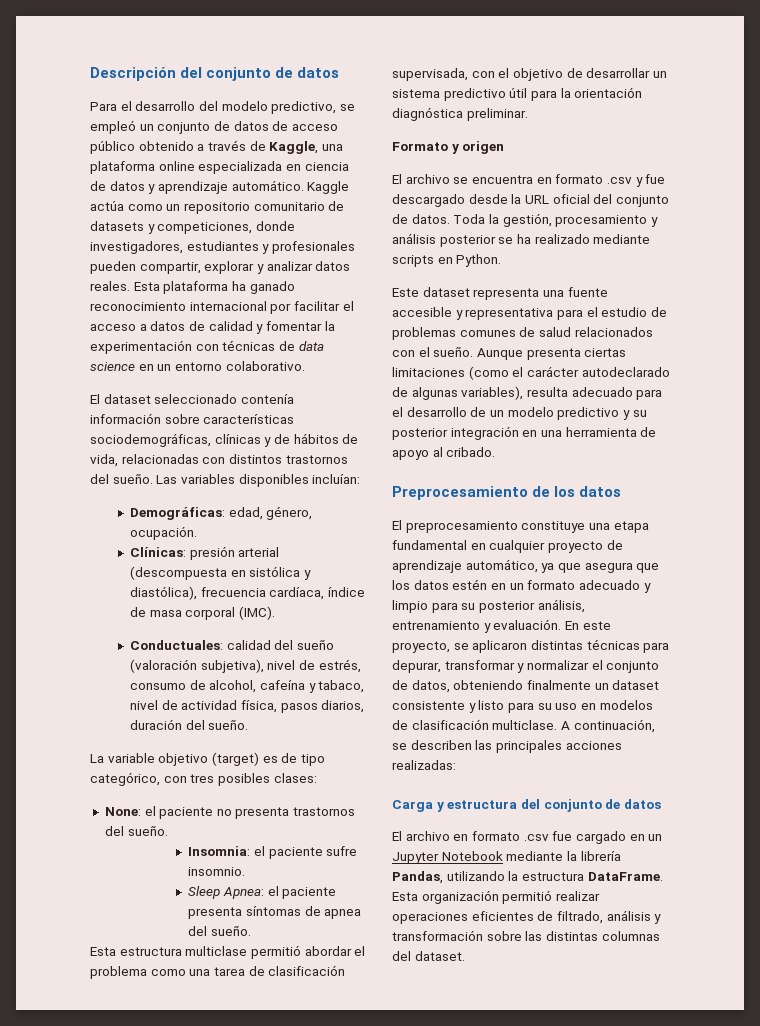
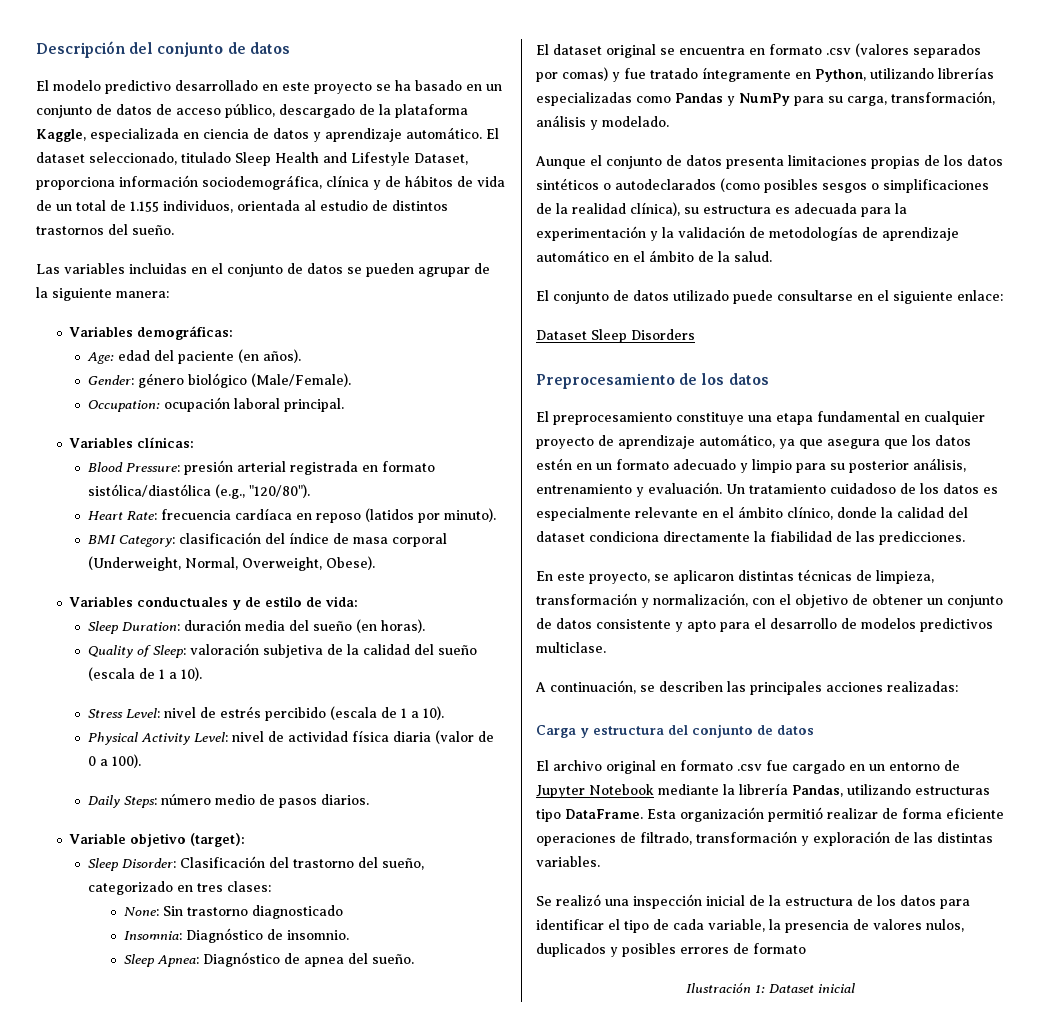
- Para el desarrollo del modelo predictivo, se empleó un conjunto de datos de acceso público obtenido a través de Kaggle, una plataforma online especializada en ciencia de datos y aprendizaje automático.
+ El modelo predictivo desarrollado en este proyecto se ha basado en un conjunto de datos de acceso público, descargado de la plataforma Kaggle, especializada en ciencia de datos y aprendizaje automático.
- Kaggle actúa como un repositorio comunitario de datasets y competiciones, donde investigadores, estudiantes y profesionales pueden compartir, explorar y analizar datos reales. Esta plataforma ha ganado reconocimiento internacional por facilitar el acceso a datos de calidad y fomentar la experimentación con técnicas de data science en un entorno colaborativo.
- El dataset seleccionado contenía información sobre características sociodemográficas, clínicas y de hábitos de vida, relacionadas con distintos trastornos del sueño. Las variables disponibles incluían:
- Demográficas: edad, género, ocupación.
- Clínicas: presión arterial (descompuesta en sistólica y diastólica), frecuencia cardíaca, índice de masa corporal (IMC).
- Conductuales: calidad del sueño (valoración subjetiva), nivel de estrés, consumo de alcohol, cafeína y tabaco, nivel de actividad física, pasos diarios, duración del sueño.
- La variable objetivo (target) es de tipo categórico, con tres posibles clases:
- None: el paciente no presenta trastornos del sueño.
- Insomnia: el paciente sufre insomnio.
+ El dataset seleccionado, titulado Sleep Health and Lifestyle Dataset, proporciona información sociodemográfica, clínica y de hábitos de vida de un total de 1.155 individuos, orientada al estudio de distintos trastornos del sueño.
+ Las variables incluidas en el conjunto de datos se pueden agrupar de la siguiente manera:
+ Variables demográficas:
+ Age: edad del paciente (en años).
+ Gender: género biológico (Male/Female).
+ Occupation: ocupación laboral principal.
+ Variables clínicas:
+ Blood Pressure: presión arterial registrada en formato sistólica/diastólica (e.g., "120/80").
+ Heart Rate: frecuencia cardíaca en reposo (latidos por minuto).
+ BMI Category: clasificación del índice de masa corporal (Underweight, Normal, Overweight, Obese).
+ Variables conductuales y de estilo de vida:
+ Sleep Duration: duración media del sueño (en horas).
+ Quality of Sleep: valoración subjetiva de la calidad del sueño (escala de 1 a 10).
+ Stress Level: nivel de estrés percibido (escala de 1 a 10).
+ Physical Activity Level: nivel de actividad física diaria (valor de 0 a 100).
+ Daily Steps: número medio de pasos diarios.
+ Variable objetivo (target):
+ Sleep Disorder: Clasificación del trastorno del sueño, categorizado en tres clases:
+ None: Sin trastorno diagnosticado
+ Insomnia: Diagnóstico de insomnio.
- Sleep Apnea: el paciente presenta síntomas de apnea del sueño.
+ Sleep Apnea: Diagnóstico de apnea del sueño.
- Esta estructura multiclase permitió abordar el problema como una tarea de clasificación supervisada, con el objetivo de desarrollar un sistema predictivo útil para la orientación diagnóstica preliminar.
- Formato y origen
- El archivo se encuentra en formato .csv y fue descargado desde la URL oficial del conjunto de datos. Toda la gestión, procesamiento y análisis posterior se ha realizado mediante scripts en Python.
- Este dataset representa una fuente accesible y representativa para el estudio de problemas comunes de salud relacionados con el sueño. Aunque presenta ciertas limitaciones (como el carácter autodeclarado de algunas variables), resulta adecuado para el desarrollo de un modelo predictivo y su posterior integración en una herramienta de apoyo al cribado.
+ El dataset original se encuentra en formato .csv (valores separados por comas) y fue tratado íntegramente en Python, utilizando librerías especializadas como Pandas y NumPy para su carga, transformación, análisis y modelado.
+ Aunque el conjunto de datos presenta limitaciones propias de los datos sintéticos o autodeclarados (como posibles sesgos o simplificaciones de la realidad clínica), su estructura es adecuada para la experimentación y la validación de metodologías de aprendizaje automático en el ámbito de la salud.
+ El conjunto de datos utilizado puede consultarse en el siguiente enlace:
+ Dataset Sleep Disorders
- El preprocesamiento constituye una etapa fundamental en cualquier proyecto de aprendizaje automático, ya que asegura que los datos estén en un formato adecuado y limpio para su posterior análisis, entrenamiento y evaluación. En este proyecto, se aplicaron distintas técnicas para depurar, transformar y normalizar el conjunto de datos, obteniendo finalmente un dataset consistente y listo para su uso en modelos de clasificación multiclase. A continuación, se describen las principales acciones realizadas:
+ El preprocesamiento constituye una etapa fundamental en cualquier proyecto de aprendizaje automático, ya que asegura que los datos estén en un formato adecuado y limpio para su posterior análisis, entrenamiento y evaluación. Un tratamiento cuidadoso de los datos es especialmente relevante en el ámbito clínico, donde la calidad del dataset condiciona directamente la fiabilidad de las predicciones.
+ En este proyecto, se aplicaron distintas técnicas de limpieza, transformación y normalización, con el objetivo de obtener un conjunto de datos consistente y apto para el desarrollo de modelos predictivos multiclase.
+ A continuación, se describen las principales acciones realizadas:
- El archivo en formato .csv fue cargado en un Jupyter Notebook mediante la librería Pandas, utilizando la estructura DataFrame.
+ El archivo original en formato .csv fue cargado en un entorno de Jupyter Notebook mediante la librería Pandas, utilizando estructuras tipo DataFrame.
- Esta organización permitió realizar operaciones eficientes de filtrado, análisis y transformación sobre las distintas columnas del dataset.
+ Esta organización permitió realizar de forma eficiente operaciones de filtrado, transformación y exploración de las distintas variables.
+ Se realizó una inspección inicial de la estructura de los datos para identificar el tipo de cada variable, la presencia de valores nulos, duplicados y posibles errores de formato
+ Ilustración 1: Dataset inicial

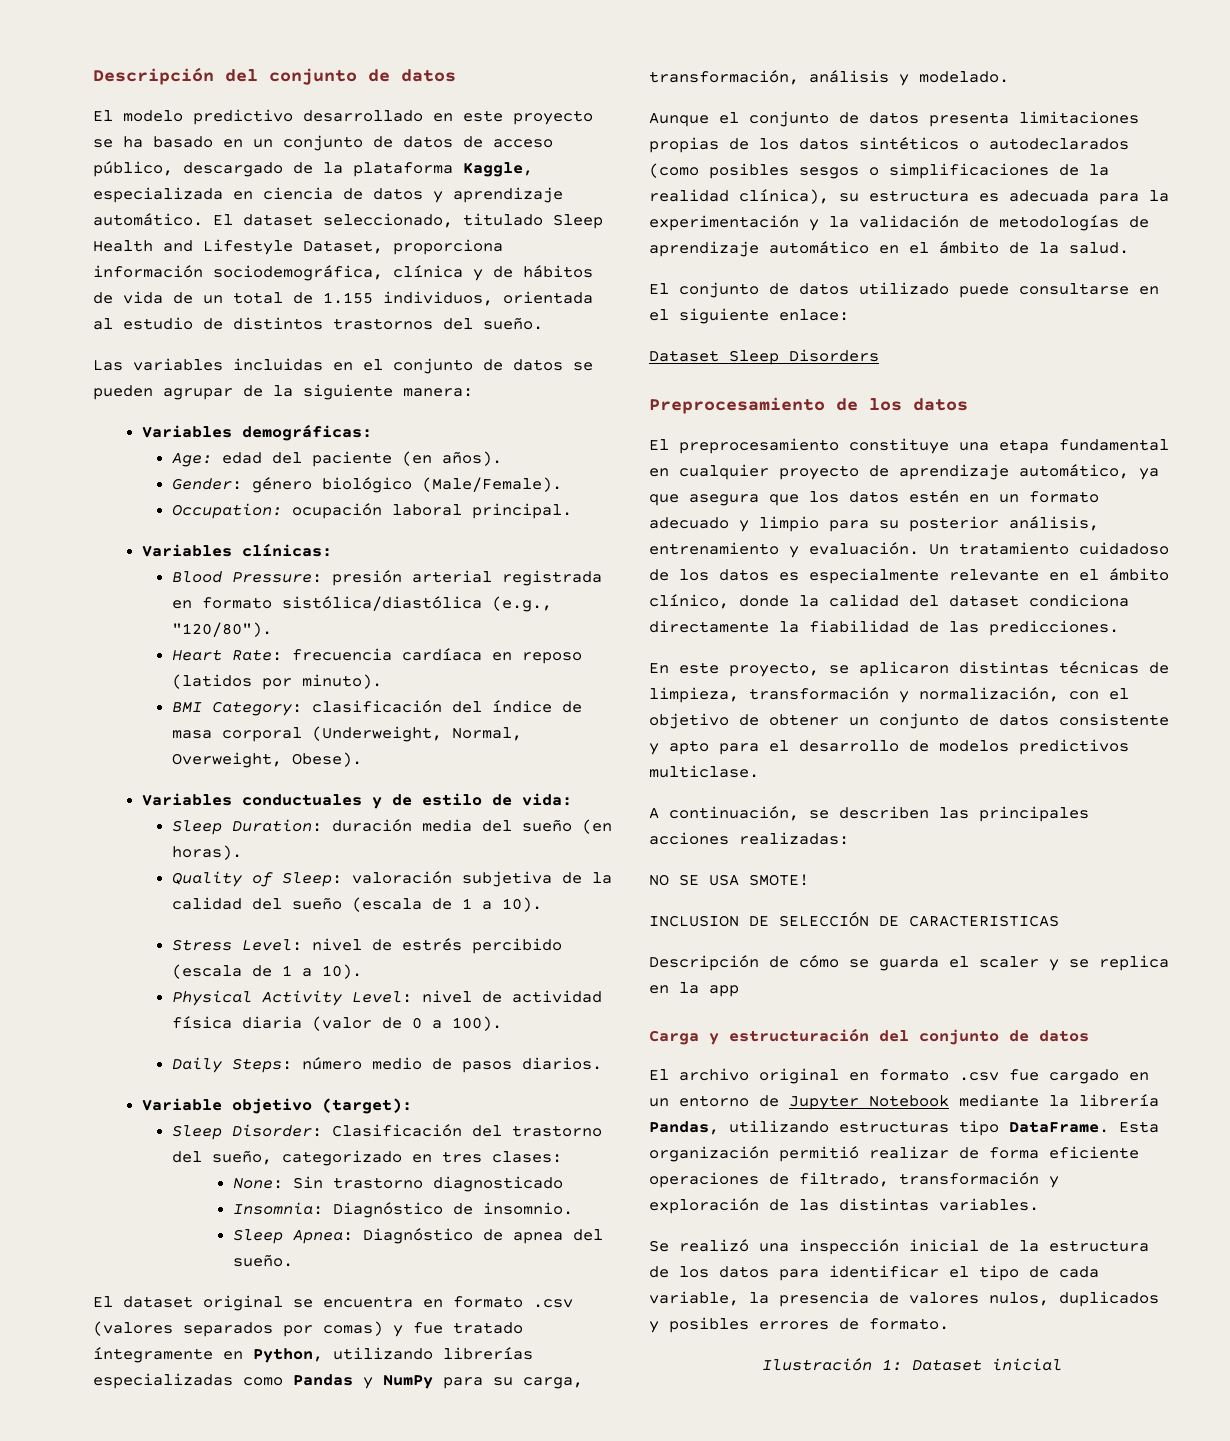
+ NO SE USA SMOTE!
+ INCLUSION DE SELECCIÓN DE CARACTERISTICAS
+ Descripción de cómo se guarda el scaler y se replica en la app
- Carga y estructura del conjunto de datos
+ Carga y estructuración del conjunto de datos
- Se realizó una inspección inicial de la estructura de los datos para identificar el tipo de cada variable, la presencia de valores nulos, duplicados y posibles errores de formato
+ Se realizó una inspección inicial de la estructura de los datos para identificar el tipo de cada variable, la presencia de valores nulos, duplicados y posibles errores de formato.

